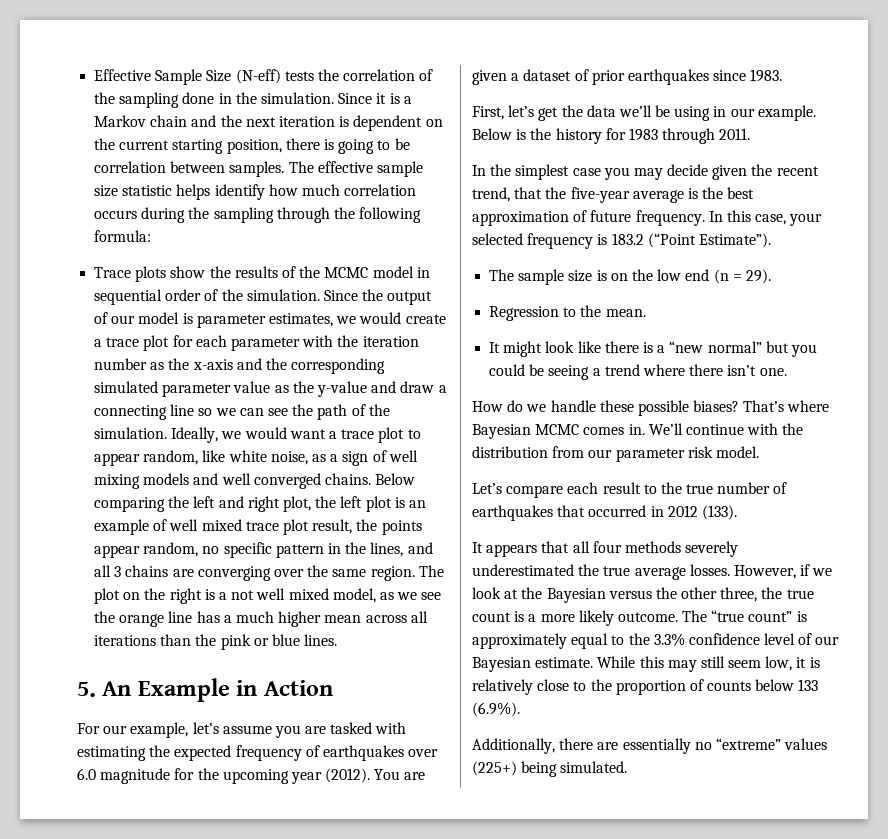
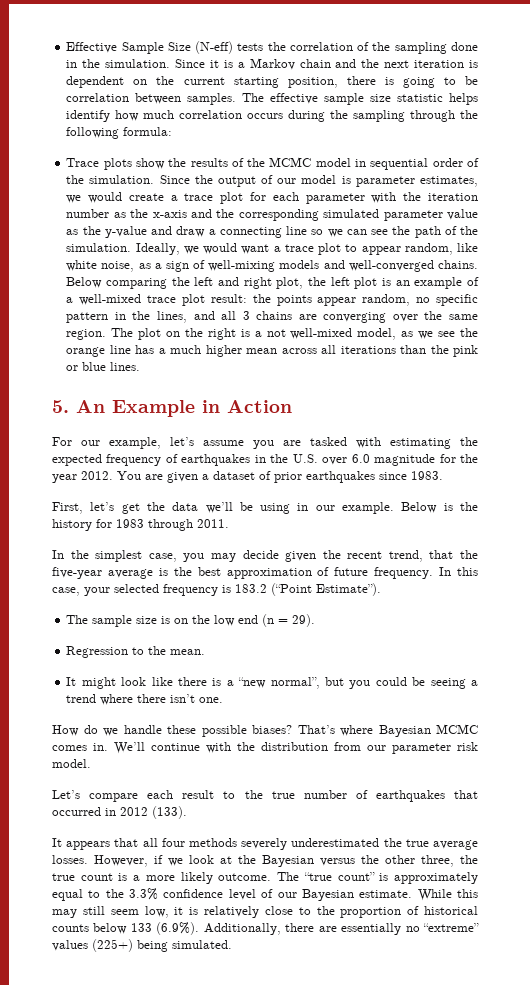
- Ideally, we would want a trace plot to appear random, like white noise, as a sign of well mixing models and well converged chains.
+ Ideally, we would want a trace plot to appear random, like white noise, as a sign of well-mixing models and well-converged chains.
- Below comparing the left and right plot, the left plot is an example of well mixed trace plot result, the points appear random, no specific pattern in the lines, and all 3 chains are converging over the same region.
+ Below comparing the left and right plot, the left plot is an example of a well-mixed trace plot result: the points appear random, no specific pattern in the lines, and all 3 chains are converging over the same region.
- The plot on the right is a not well mixed model, as we see the orange line has a much higher mean across all iterations than the pink or blue lines.
+ The plot on the right is a not well-mixed model, as we see the orange line has a much higher mean across all iterations than the pink or blue lines.
- For our example, let’s assume you are tasked with estimating the expected frequency of earthquakes over 6.0 magnitude for the upcoming year (2012).
+ For our example, let’s assume you are tasked with estimating the expected frequency of earthquakes in the U.S. over 6.0 magnitude for the year 2012.
- In the simplest case you may decide given the recent trend, that the five-year average is the best approximation of future frequency.
+ In the simplest case, you may decide given the recent trend, that the five-year average is the best approximation of future frequency.
- It might look like there is a “new normal” but you could be seeing a trend where there isn’t one.
+ It might look like there is a “new normal”, but you could be seeing a trend where there isn’t one.
- While this may still seem low, it is relatively close to the proportion of counts below 133 (6.9%).
- Additionally, there are essentially no “extreme” values (225+) being simulated.
+ While this may still seem low, it is relatively close to the proportion of historical counts below 133 (6.9%). Additionally, there are essentially no “extreme” values (225+) being simulated.

